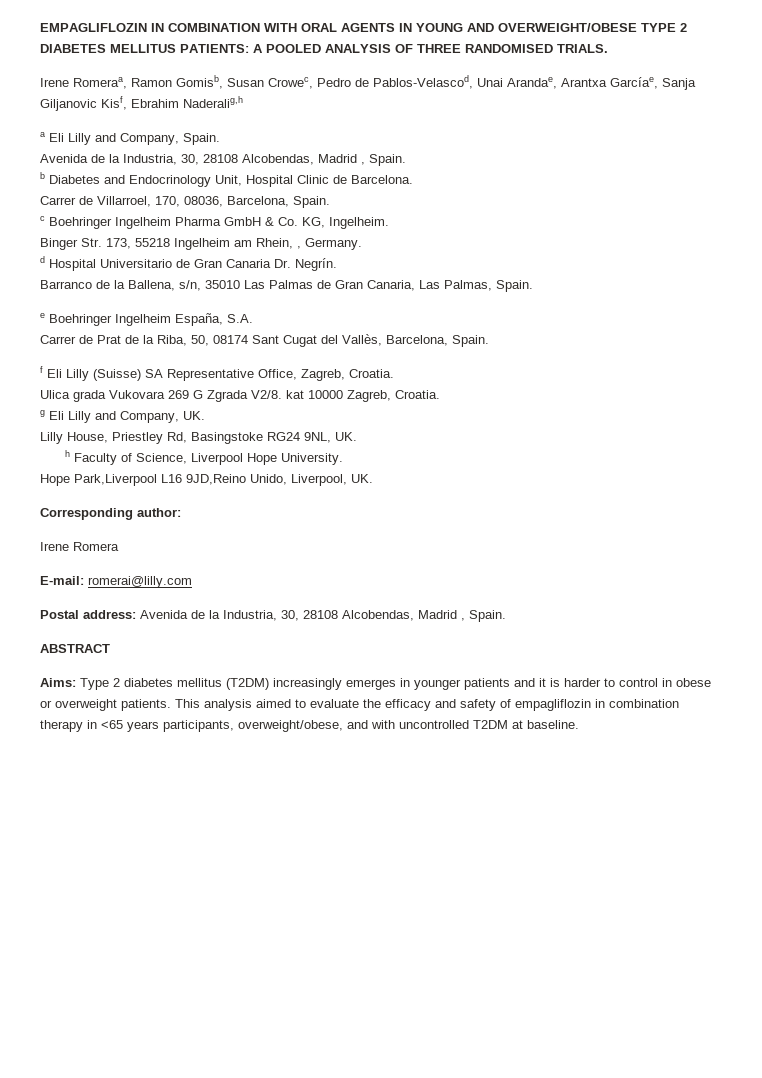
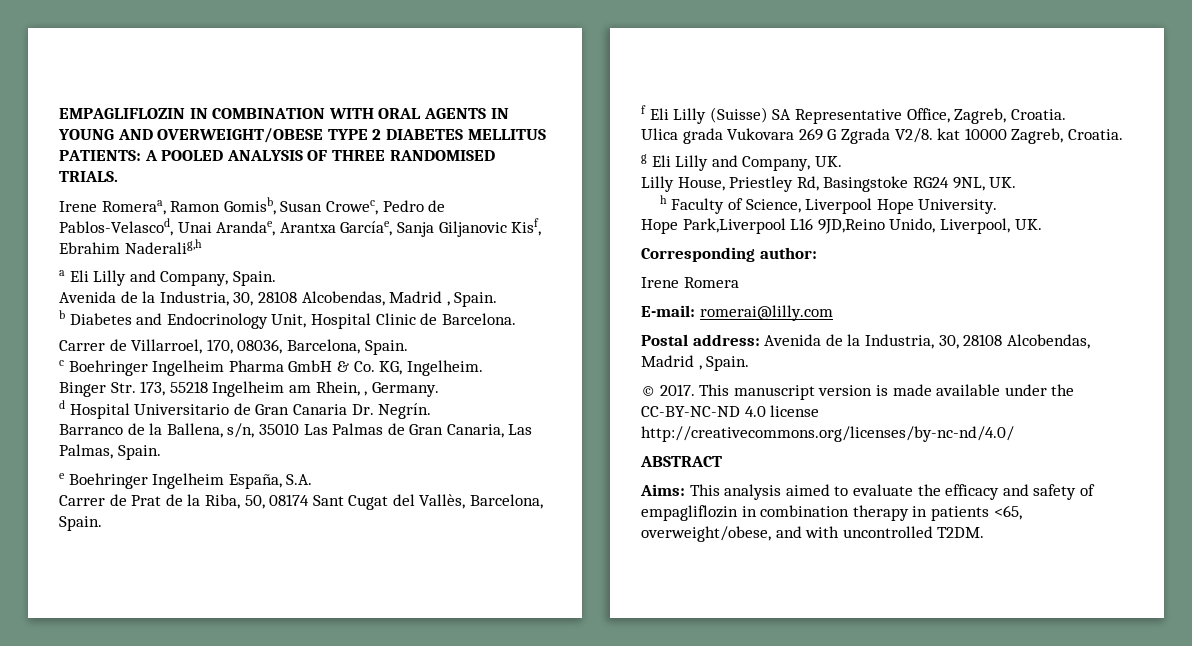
+ © 2017. This manuscript version is made available under the CC-BY-NC-ND 4.0 license http://creativecommons.org/licenses/by-nc-nd/4.0/
  ABSTRACT
- Aims: Type 2 diabetes mellitus (T2DM) increasingly emerges in younger patients and it is harder to control in obese or overweight patients. This analysis aimed to evaluate the efficacy and safety of empagliflozin in combination therapy in <65 years participants, overweight/obese, and with uncontrolled T2DM at baseline.
+ Aims: This analysis aimed to evaluate the efficacy and safety of empagliflozin in combination therapy in patients <65, overweight/obese, and with uncontrolled T2DM.

